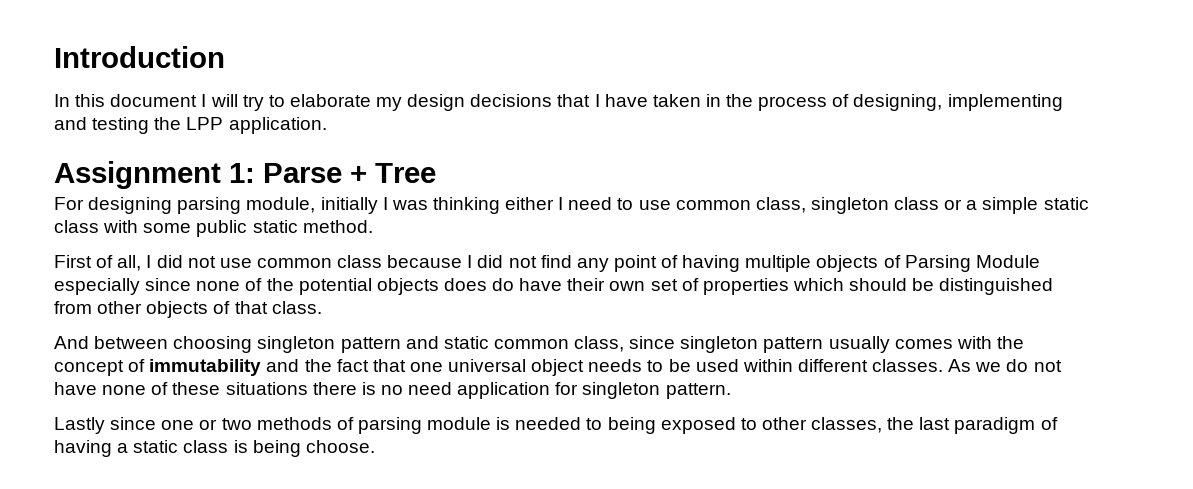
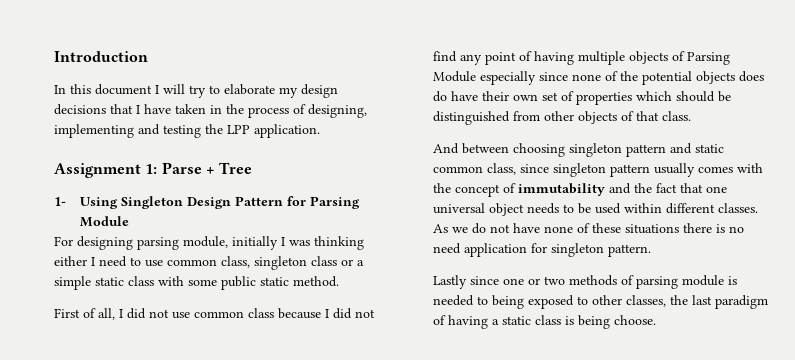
+ 1- Using Singleton Design Pattern for Parsing Module

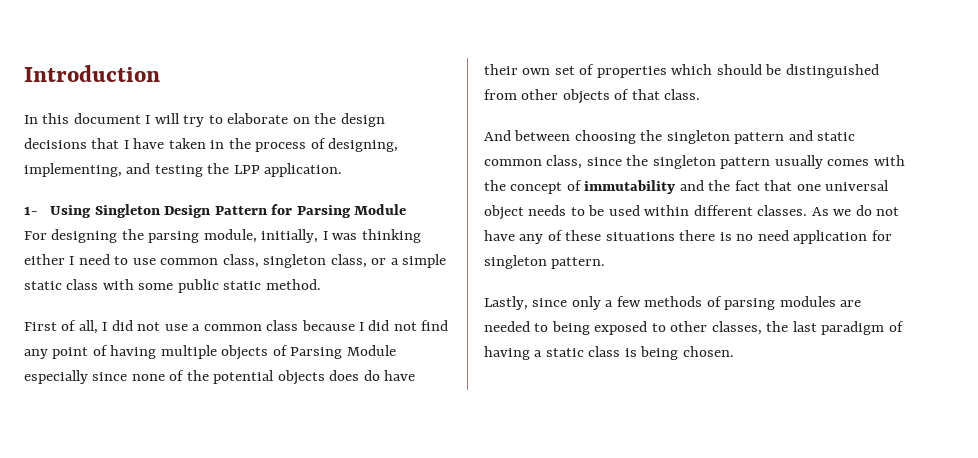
- In this document I will try to elaborate my design decisions that I have taken in the process of designing, implementing and testing the LPP application.
+ In this document I will try to elaborate on the design decisions that I have taken in the process of designing, implementing, and testing the LPP application.
- Assignment 1: Parse + Tree
- For designing parsing module, initially I was thinking either I need to use common class, singleton class or a simple static class with some public static method.
+ For designing the parsing module, initially, I was thinking either I need to use common class, singleton class, or a simple static class with some public static method.
- First of all, I did not use common class because I did not find any point of having multiple objects of Parsing Module especially since none of the potential objects does do have their own set of properties which should be distinguished from other objects of that class.
+ First of all, I did not use a common class because I did not find any point of having multiple objects of Parsing Module especially since none of the potential objects does do have their own set of properties which should be distinguished from other objects of that class.
- And between choosing singleton pattern and static common class, since singleton pattern usually comes with the concept of immutability and the fact that one universal object needs to be used within different classes.
+ And between choosing the singleton pattern and static common class, since the singleton pattern usually comes with the concept of immutability and the fact that one universal object needs to be used within different classes.
- As we do not have none of these situations there is no need application for singleton pattern.
+ As we do not have any of these situations there is no need application for singleton pattern.
- Lastly since one or two methods of parsing module is needed to being exposed to other classes, the last paradigm of having a static class is being choose.
+ Lastly, since only a few methods of parsing modules are needed to being exposed to other classes, the last paradigm of having a static class is being chosen.

